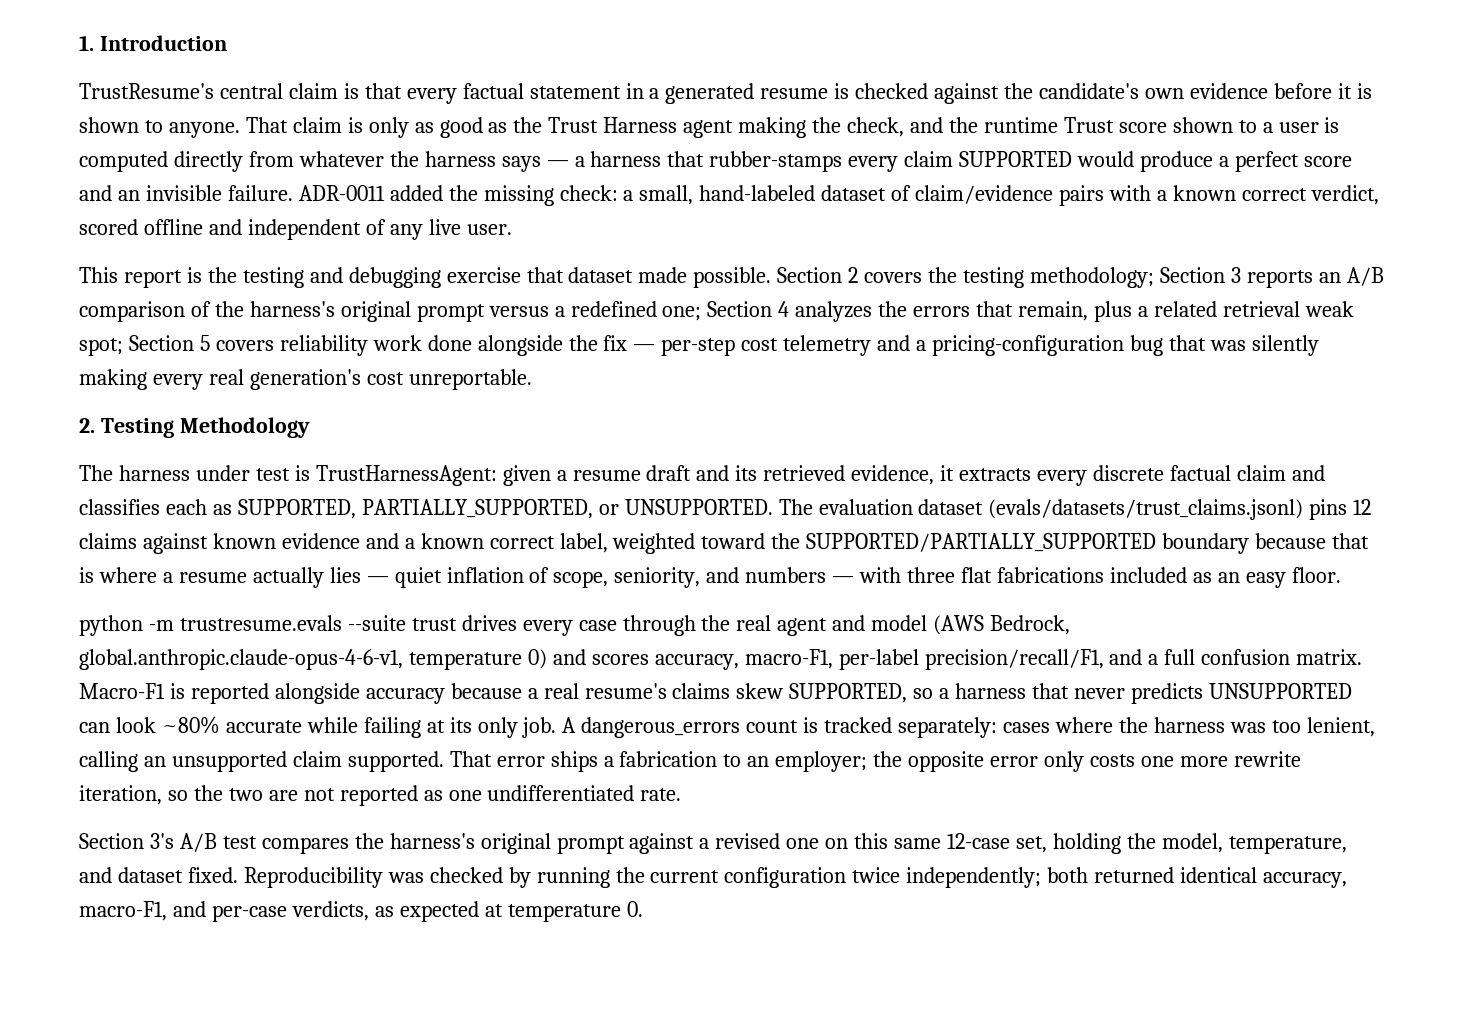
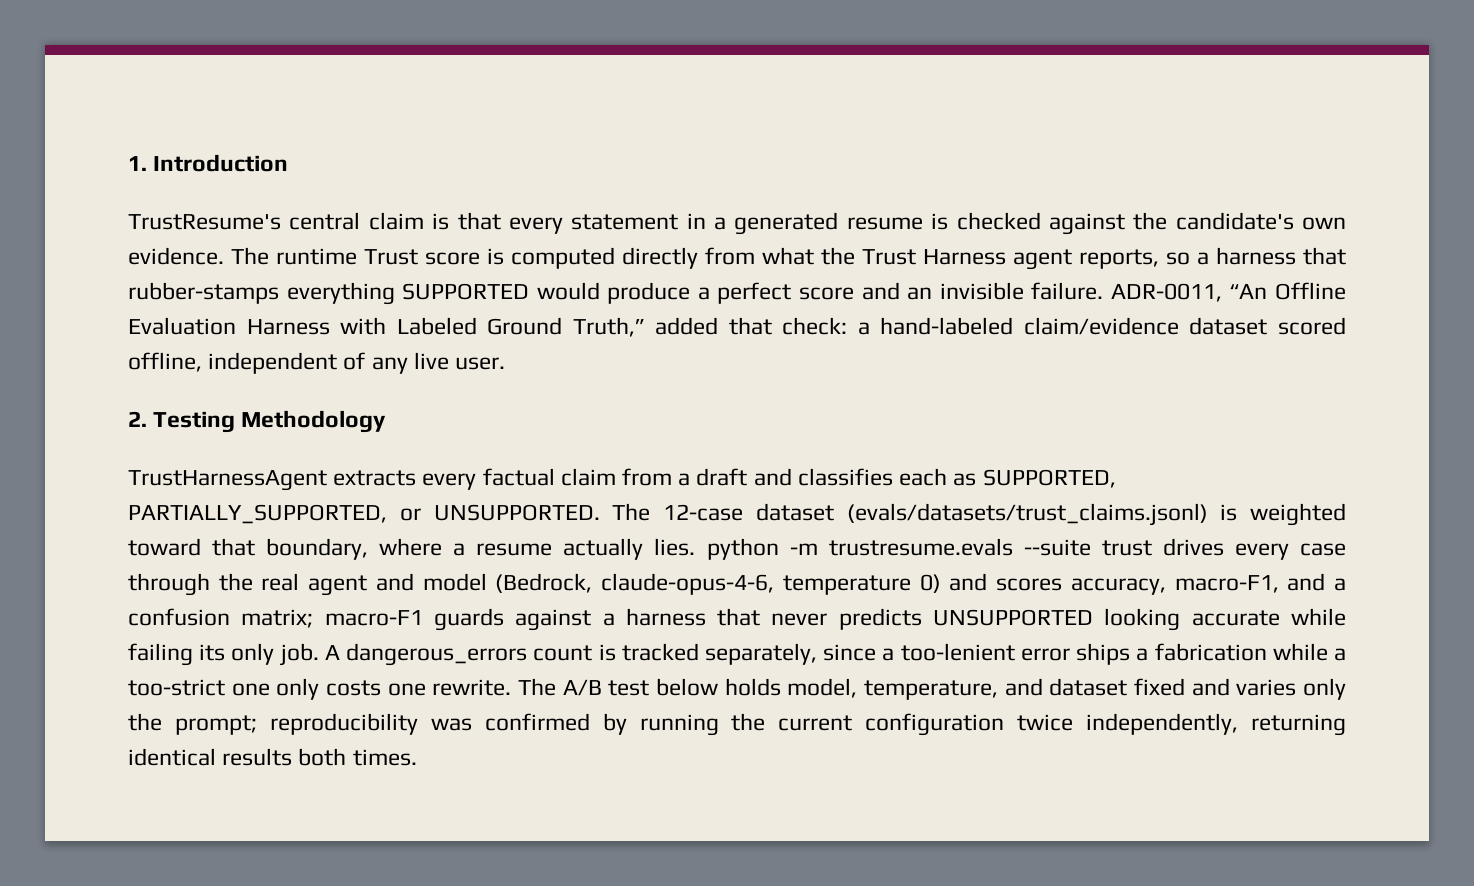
- TrustResume's central claim is that every factual statement in a generated resume is checked against the candidate's own evidence before it is shown to anyone. That claim is only as good as the Trust Harness agent making the check, and the runtime Trust score shown to a user is computed directly from whatever the harness says — a harness that rubber-stamps every claim SUPPORTED would produce a perfect score and an invisible failure.
+ TrustResume's central claim is that every statement in a generated resume is checked against the candidate's own evidence. The runtime Trust score is computed directly from what the Trust Harness agent reports, so a harness that rubber-stamps everything SUPPORTED would produce a perfect score and an invisible failure.
- ADR-0011 added the missing check: a small, hand-labeled dataset of claim/evidence pairs with a known correct verdict, scored offline and independent of any live user.
+ ADR-0011, “An Offline Evaluation Harness with Labeled Ground Truth,” added that check: a hand-labeled claim/evidence dataset scored offline, independent of any live user.
- This report is the testing and debugging exercise that dataset made possible. Section 2 covers the testing methodology; Section 3 reports an A/B comparison of the harness's original prompt versus a redefined one; Section 4 analyzes the errors that remain, plus a related retrieval weak spot; Section 5 covers reliability work done alongside the fix — per-step cost telemetry and a pricing-configuration bug that was silently making every real generation's cost unreportable.
  2. Testing Methodology
- The harness under test is TrustHarnessAgent: given a resume draft and its retrieved evidence, it extracts every discrete factual claim and classifies each as SUPPORTED, PARTIALLY_SUPPORTED, or UNSUPPORTED.
+ TrustHarnessAgent extracts every factual claim from a draft and classifies each as SUPPORTED, PARTIALLY_SUPPORTED, or UNSUPPORTED.
- The evaluation dataset (evals/datasets/trust_claims.jsonl) pins 12 claims against known evidence and a known correct label, weighted toward the SUPPORTED/PARTIALLY_SUPPORTED boundary because that is where a resume actually lies — quiet inflation of scope, seniority, and numbers — with three flat fabrications included as an easy floor.
- python -m trustresume.evals --suite trust drives every case through the real agent and model (AWS Bedrock, global.anthropic.claude-opus-4-6-v1, temperature 0) and scores accuracy, macro-F1, per-label precision/recall/F1, and a full confusion matrix. Macro-F1 is reported alongside accuracy because a real resume's claims skew SUPPORTED, so a harness that never predicts UNSUPPORTED can look ~80% accurate while failing at its only job.
+ The 12-case dataset (evals/datasets/trust_claims.jsonl) is weighted toward that boundary, where a resume actually lies. python -m trustresume.evals --suite trust drives every case through the real agent and model (Bedrock, claude-opus-4-6, temperature 0) and scores accuracy, macro-F1, and a confusion matrix; macro-F1 guards against a harness that never predicts UNSUPPORTED looking accurate while failing its only job.
- A dangerous_errors count is tracked separately: cases where the harness was too lenient, calling an unsupported claim supported. That error ships a fabrication to an employer; the opposite error only costs one more rewrite iteration, so the two are not reported as one undifferentiated rate.
- Section 3's A/B test compares the harness's original prompt against a revised one on this same 12-case set, holding the model, temperature, and dataset fixed. Reproducibility was checked by running the current configuration twice independently; both returned identical accuracy, macro-F1, and per-case verdicts, as expected at temperature 0.
+ A dangerous_errors count is tracked separately, since a too-lenient error ships a fabrication while a too-strict one only costs one rewrite. The A/B test below holds model, temperature, and dataset fixed and varies only the prompt; reproducibility was confirmed by running the current configuration twice independently, returning identical results both times.

